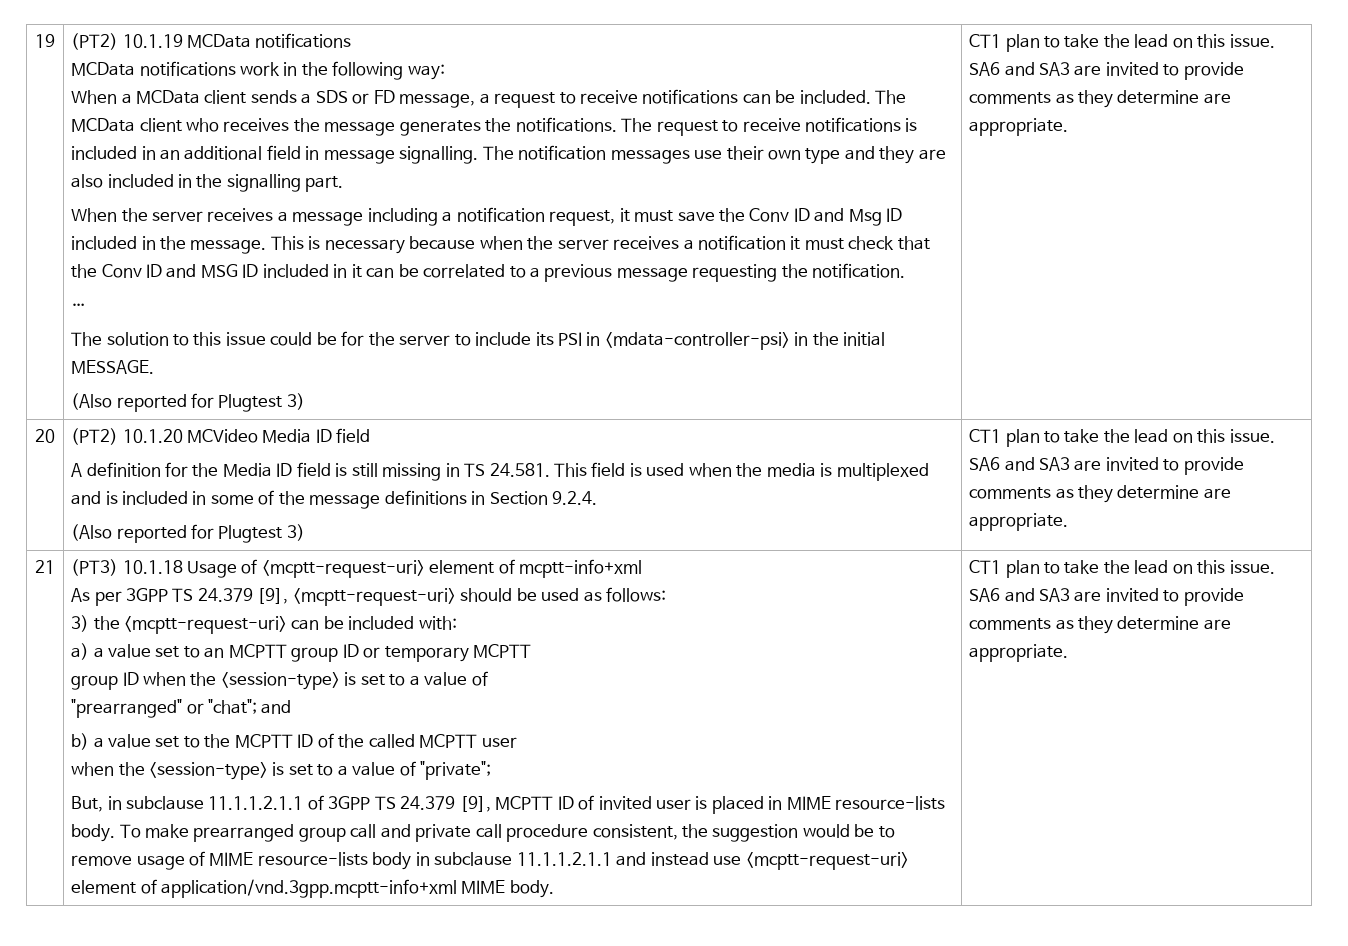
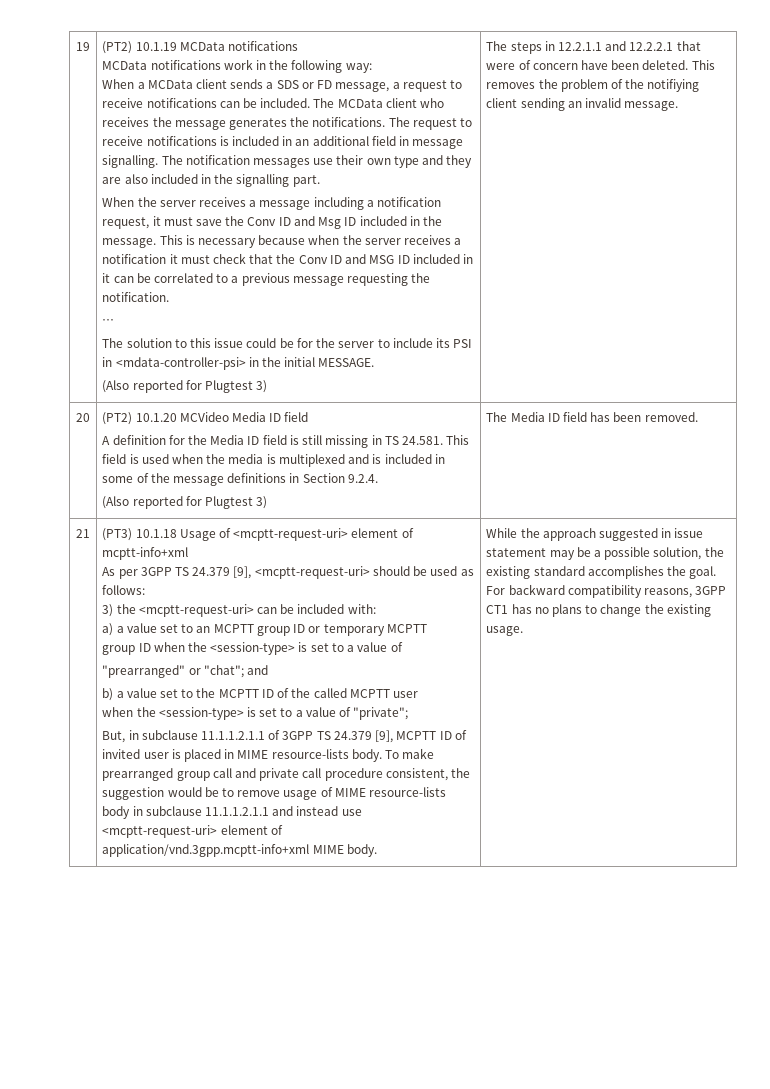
  The solution to this issue could be for the server to include its PSI in <mdata-controller-psi> in the initial MESSAGE.
- (Also reported for Plugtest 3) | CT1 plan to take the lead on this issue. SA6 and SA3 are invited to provide comments as they determine are appropriate.
+ (Also reported for Plugtest 3) | The steps in 12.2.1.1 and 12.2.2.1 that were of concern have been deleted. This removes the problem of the notifiying client sending an invalid message.
  A definition for the Media ID field is still missing in TS 24.581. This field is used when the media is multiplexed and is included in some of the message definitions in Section 9.2.4.
- (Also reported for Plugtest 3) | CT1 plan to take the lead on this issue. SA6 and SA3 are invited to provide comments as they determine are appropriate.
+ (Also reported for Plugtest 3) | The Media ID field has been removed.
- To make prearranged group call and private call procedure consistent, the suggestion would be to remove usage of MIME resource-lists body in subclause 11.1.1.2.1.1 and instead use <mcptt-request-uri> element of application/vnd.3gpp.mcptt-info+xml MIME body. | CT1 plan to take the lead on this issue. SA6 and SA3 are invited to provide comments as they determine are appropriate.
+ To make prearranged group call and private call procedure consistent, the suggestion would be to remove usage of MIME resource-lists body in subclause 11.1.1.2.1.1 and instead use <mcptt-request-uri> element of application/vnd.3gpp.mcptt-info+xml MIME body. | While the approach suggested in issue statement may be a possible solution, the existing standard accomplishes the goal. For backward compatibility reasons, 3GPP CT1 has no plans to change the existing usage.

